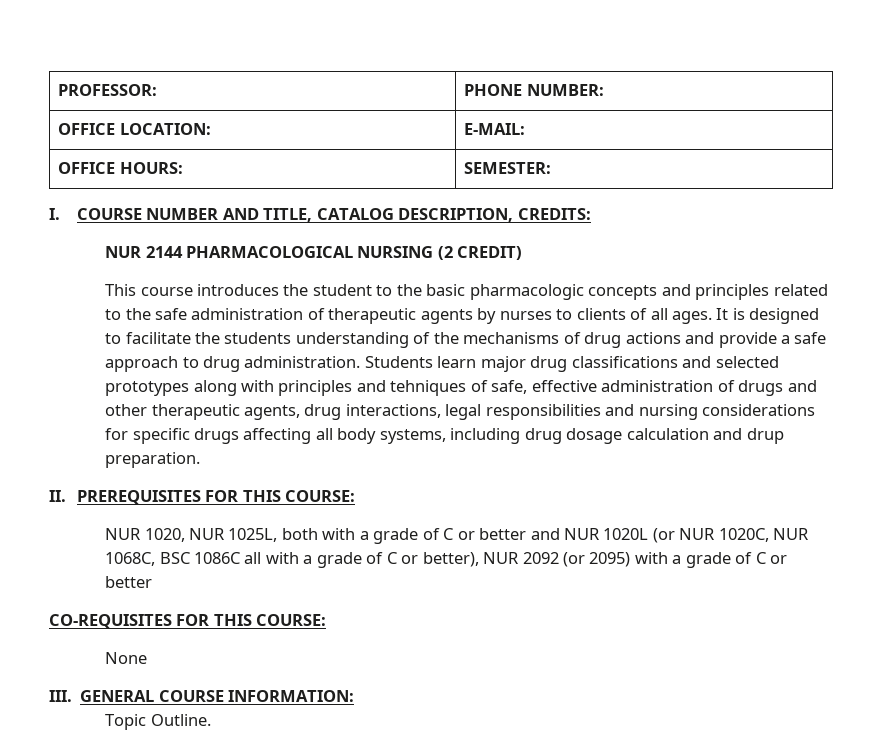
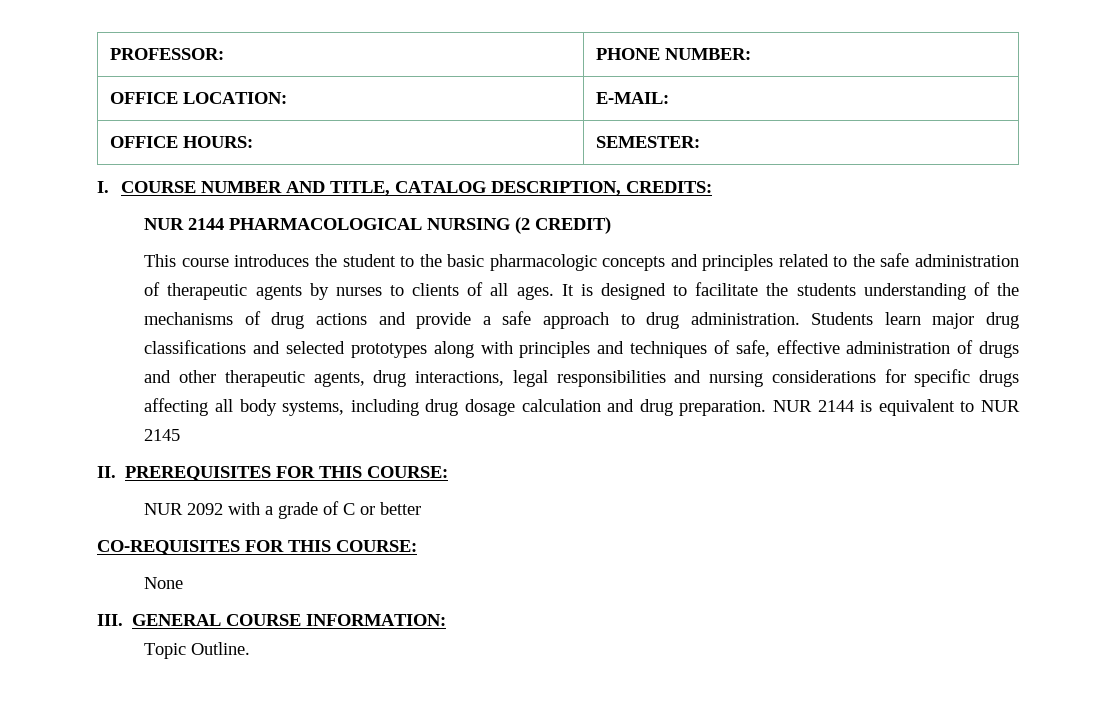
- Students learn major drug classifications and selected prototypes along with principles and tehniques of safe, effective administration of drugs and other therapeutic agents, drug interactions, legal responsibilities and nursing considerations for specific drugs affecting all body systems, including drug dosage calculation and drup preparation.
+ Students learn major drug classifications and selected prototypes along with principles and techniques of safe, effective administration of drugs and other therapeutic agents, drug interactions, legal responsibilities and nursing considerations for specific drugs affecting all body systems, including drug dosage calculation and drug preparation. NUR 2144 is equivalent to NUR 2145
- NUR 1020, NUR 1025L, both with a grade of C or better and NUR 1020L (or NUR 1020C, NUR 1068C, BSC 1086C all with a grade of C or better), NUR 2092 (or 2095) with a grade of C or better
+ NUR 2092 with a grade of C or better

